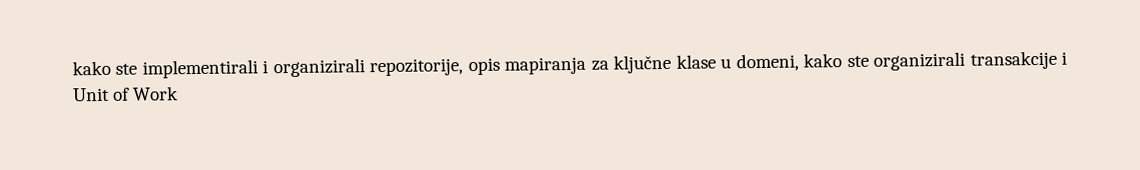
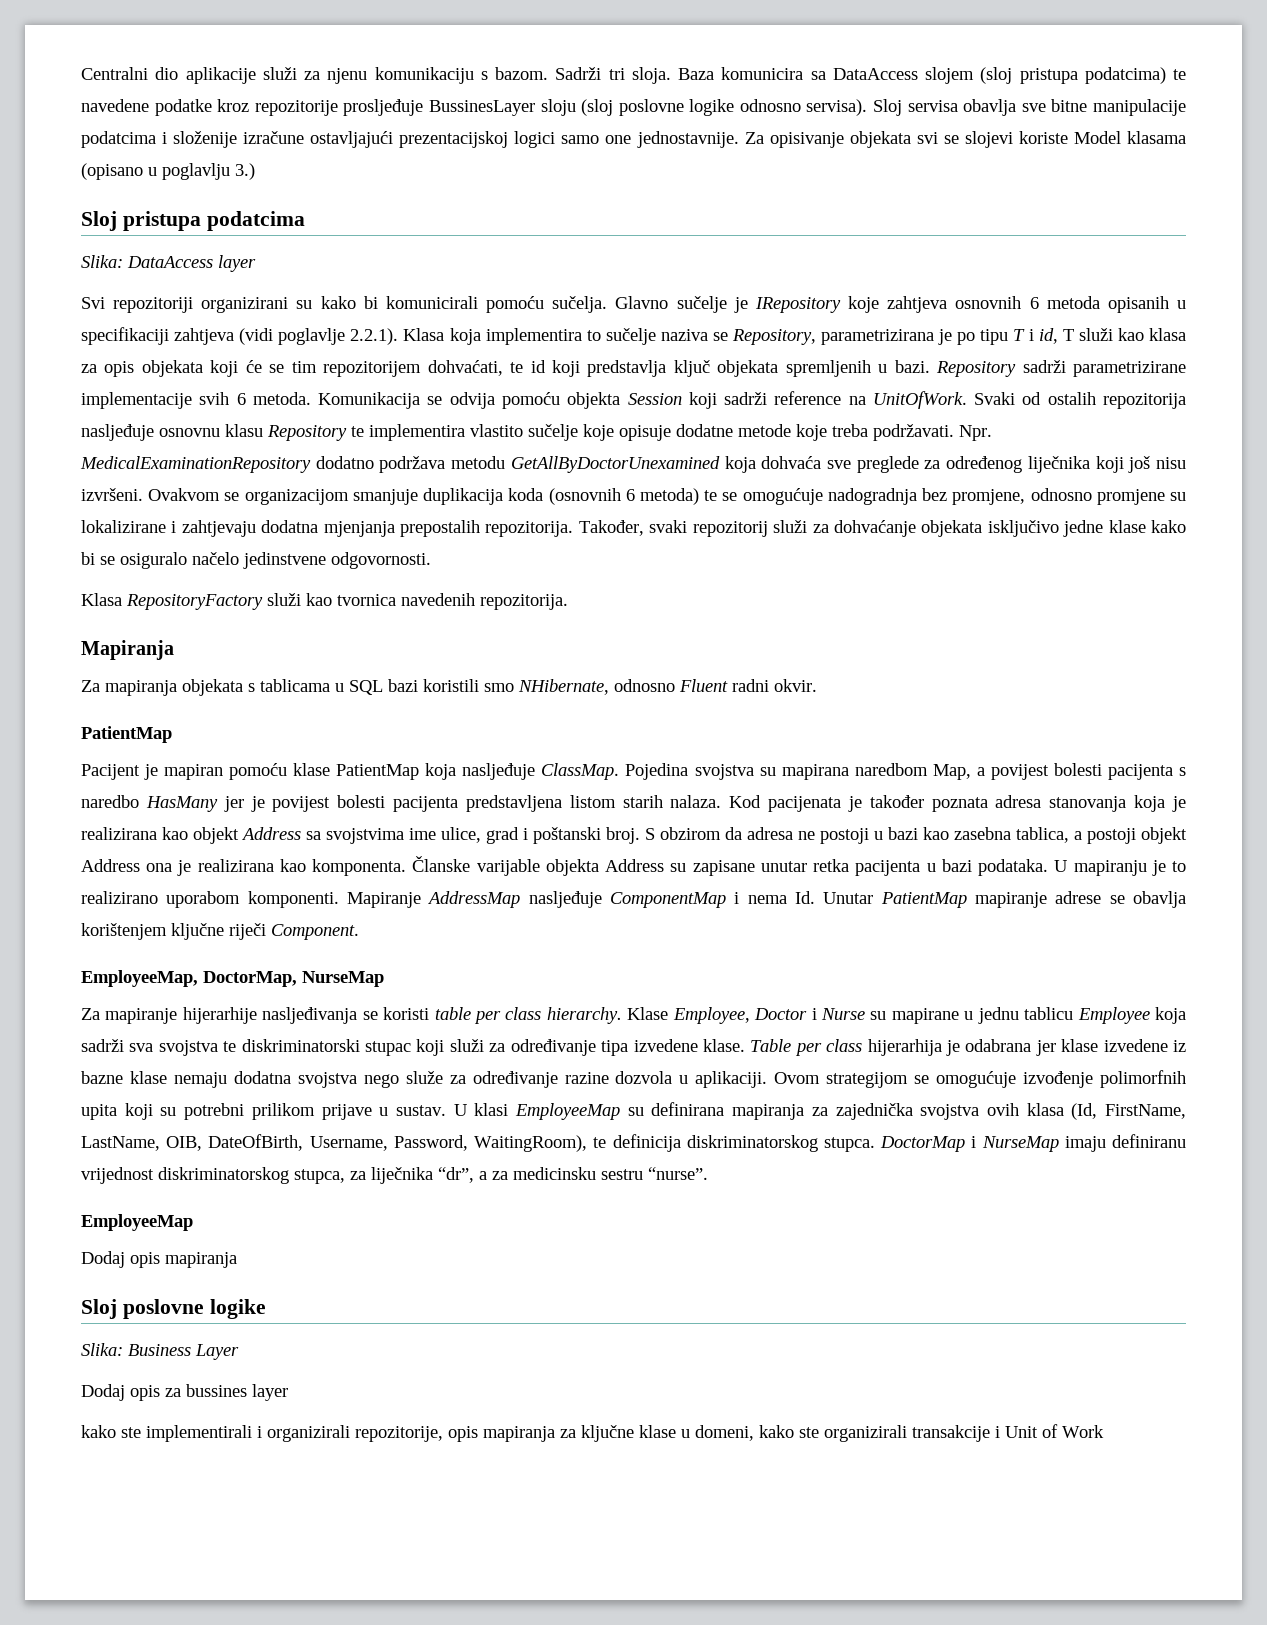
+ Centralni dio aplikacije služi za njenu komunikaciju s bazom. Sadrži tri sloja. Baza komunicira sa DataAccess slojem (sloj pristupa podatcima) te navedene podatke kroz repozitorije prosljeđuje BussinesLayer sloju (sloj poslovne logike odnosno servisa). Sloj servisa obavlja sve bitne manipulacije podatcima i složenije izračune ostavljajući prezentacijskoj logici samo one jednostavnije. Za opisivanje objekata svi se slojevi koriste Model klasama (opisano u poglavlju 3.)
+ Sloj pristupa podatcima
+ Slika: DataAccess layer
+ Svi repozitoriji organizirani su kako bi komunicirali pomoću sučelja. Glavno sučelje je IRepository koje zahtjeva osnovnih 6 metoda opisanih u specifikaciji zahtjeva (vidi poglavlje 2.2.1). Klasa koja implementira to sučelje naziva se Repository, parametrizirana je po tipu T i id, T služi kao klasa za opis objekata koji će se tim repozitorijem dohvaćati, te id koji predstavlja ključ objekata spremljenih u bazi. Repository sadrži parametrizirane implementacije svih 6 metoda. Komunikacija se odvija pomoću objekta Session koji sadrži reference na UnitOfWork. Svaki od ostalih repozitorija nasljeđuje osnovnu klasu Repository te implementira vlastito sučelje koje opisuje dodatne metode koje treba podržavati. Npr. MedicalExaminationRepository dodatno podržava metodu GetAllByDoctorUnexamined koja dohvaća sve preglede za određenog liječnika koji još nisu izvršeni. Ovakvom se organizacijom smanjuje duplikacija koda (osnovnih 6 metoda) te se omogućuje nadogradnja bez promjene, odnosno promjene su lokalizirane i zahtjevaju dodatna mjenjanja prepostalih repozitorija. Također, svaki repozitorij služi za dohvaćanje objekata isključivo jedne klase kako bi se osiguralo načelo jedinstvene odgovornosti.
+ Klasa RepositoryFactory služi kao tvornica navedenih repozitorija.
+ Mapiranja
+ Za mapiranja objekata s tablicama u SQL bazi koristili smo NHibernate, odnosno Fluent radni okvir.
+ PatientMap
+ Pacijent je mapiran pomoću klase PatientMap koja nasljeđuje ClassMap. Pojedina svojstva su mapirana naredbom Map, a povijest bolesti pacijenta s naredbo HasMany jer je povijest bolesti pacijenta predstavljena listom starih nalaza. Kod pacijenata je također poznata adresa stanovanja koja je realizirana kao objekt Address sa svojstvima ime ulice, grad i poštanski broj. S obzirom da adresa ne postoji u bazi kao zasebna tablica, a postoji objekt Address ona je realizirana kao komponenta. Članske varijable objekta Address su zapisane unutar retka pacijenta u bazi podataka. U mapiranju je to realizirano uporabom komponenti. Mapiranje AddressMap nasljeđuje ComponentMap i nema Id. Unutar PatientMap mapiranje adrese se obavlja korištenjem ključne riječi Component.
+ EmployeeMap, DoctorMap, NurseMap
+ Za mapiranje hijerarhije nasljeđivanja se koristi table per class hierarchy. Klase Employee, Doctor i Nurse su mapirane u jednu tablicu Employee koja sadrži sva svojstva te diskriminatorski stupac koji služi za određivanje tipa izvedene klase. Table per class hijerarhija je odabrana jer klase izvedene iz bazne klase nemaju dodatna svojstva nego služe za određivanje razine dozvola u aplikaciji. Ovom strategijom se omogućuje izvođenje polimorfnih upita koji su potrebni prilikom prijave u sustav. U klasi EmployeeMap su definirana mapiranja za zajednička svojstva ovih klasa (Id, FirstName, LastName, OIB, DateOfBirth, Username, Password, WaitingRoom), te definicija diskriminatorskog stupca. DoctorMap i NurseMap imaju definiranu vrijednost diskriminatorskog stupca, za liječnika “dr”, a za medicinsku sestru “nurse”.
+ EmployeeMap
+ Dodaj opis mapiranja
+ Sloj poslovne logike
+ Slika: Business Layer
+ Dodaj opis za bussines layer

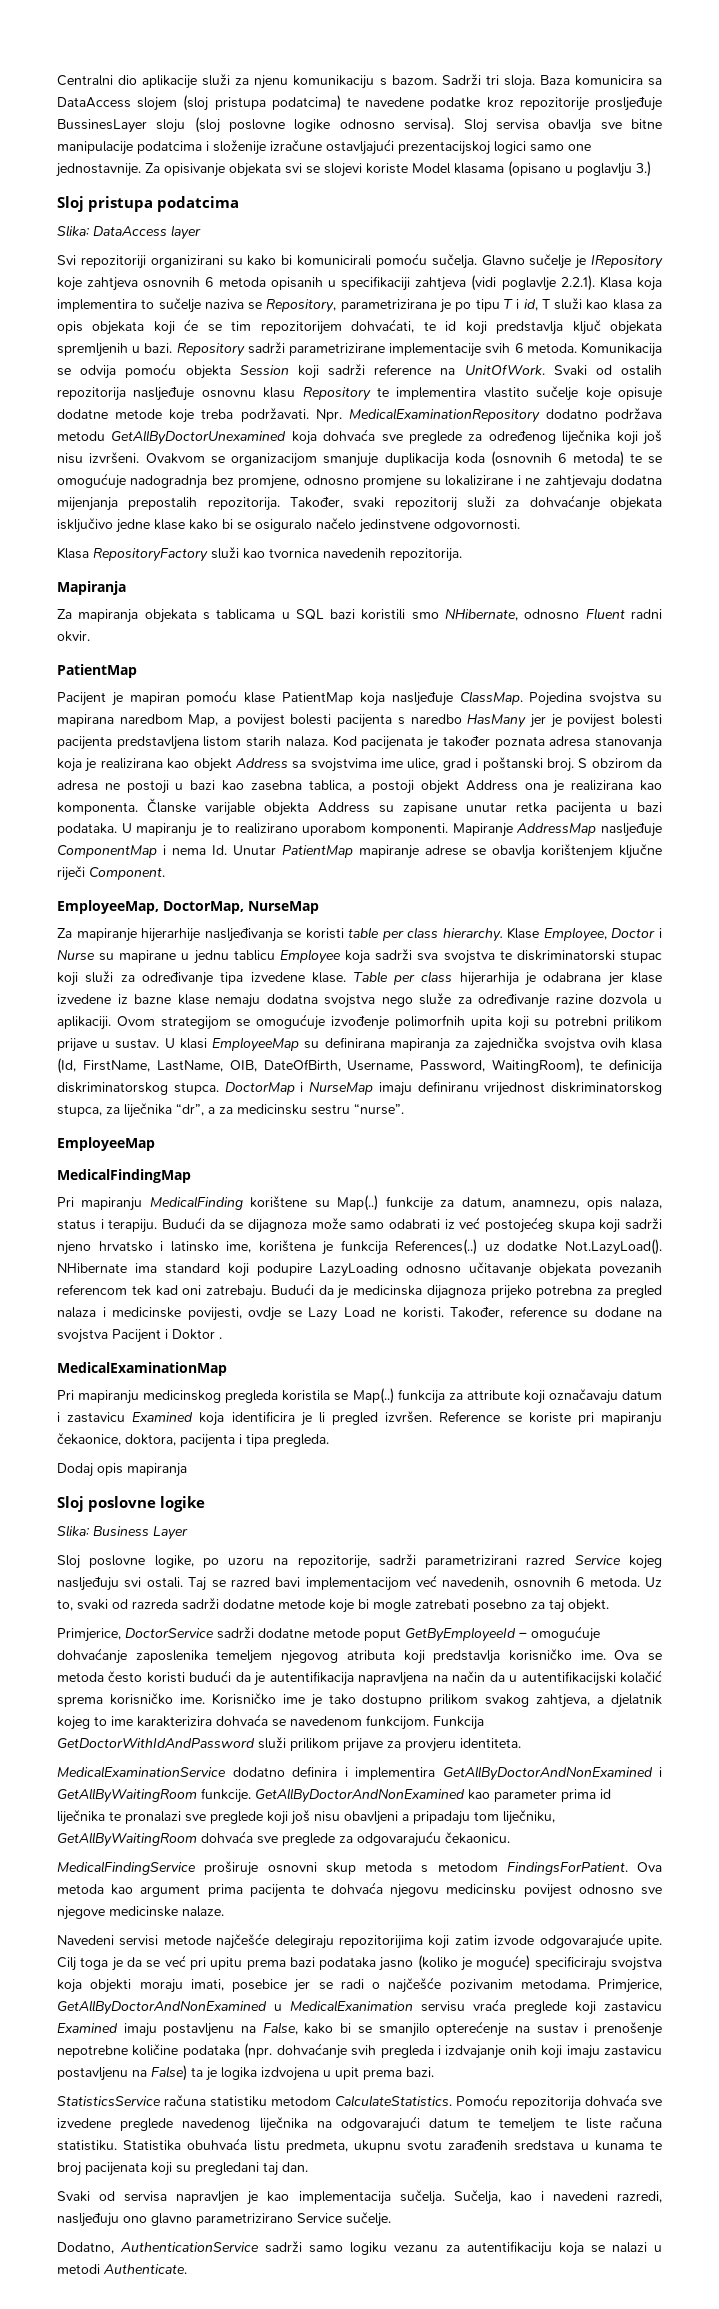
- Ovakvom se organizacijom smanjuje duplikacija koda (osnovnih 6 metoda) te se omogućuje nadogradnja bez promjene, odnosno promjene su lokalizirane i zahtjevaju dodatna mjenjanja prepostalih repozitorija.
+ Ovakvom se organizacijom smanjuje duplikacija koda (osnovnih 6 metoda) te se omogućuje nadogradnja bez promjene, odnosno promjene su lokalizirane i ne zahtjevaju dodatna mijenjanja prepostalih repozitorija.
+ MedicalFindingMap
+ Pri mapiranju MedicalFinding korištene su Map(..) funkcije za datum, anamnezu, opis nalaza, status i terapiju. Budući da se dijagnoza može samo odabrati iz već postojećeg skupa koji sadrži njeno hrvatsko i latinsko ime, korištena je funkcija References(..) uz dodatke Not.LazyLoad(). NHibernate ima standard koji podupire LazyLoading odnosno učitavanje objekata povezanih referencom tek kad oni zatrebaju. Budući da je medicinska dijagnoza prijeko potrebna za pregled nalaza i medicinske povijesti, ovdje se Lazy Load ne koristi. Također, reference su dodane na svojstva Pacijent i Doktor .
+ MedicalExaminationMap
+ Pri mapiranju medicinskog pregleda koristila se Map(..) funkcija za attribute koji označavaju datum i zastavicu Examined koja identificira je li pregled izvršen. Reference se koriste pri mapiranju čekaonice, doktora, pacijenta i tipa pregleda.
- Dodaj opis za bussines layer
- kako ste implementirali i organizirali repozitorije, opis mapiranja za ključne klase u domeni, kako ste organizirali transakcije i Unit of Work
+ Sloj poslovne logike, po uzoru na repozitorije, sadrži parametrizirani razred Service kojeg nasljeđuju svi ostali. Taj se razred bavi implementacijom već navedenih, osnovnih 6 metoda. Uz to, svaki od razreda sadrži dodatne metode koje bi mogle zatrebati posebno za taj objekt.
+ Primjerice, DoctorService sadrži dodatne metode poput GetByEmployeeId – omogućuje dohvaćanje zaposlenika temeljem njegovog atributa koji predstavlja korisničko ime. Ova se metoda često koristi budući da je autentifikacija napravljena na način da u autentifikacijski kolačić sprema korisničko ime. Korisničko ime je tako dostupno prilikom svakog zahtjeva, a djelatnik kojeg to ime karakterizira dohvaća se navedenom funkcijom. Funkcija GetDoctorWithIdAndPassword služi prilikom prijave za provjeru identiteta.
+ MedicalExaminationService dodatno definira i implementira GetAllByDoctorAndNonExamined i GetAllByWaitingRoom funkcije. GetAllByDoctorAndNonExamined kao parameter prima id liječnika te pronalazi sve preglede koji još nisu obavljeni a pripadaju tom liječniku, GetAllByWaitingRoom dohvaća sve preglede za odgovarajuću čekaonicu.
+ MedicalFindingService proširuje osnovni skup metoda s metodom FindingsForPatient. Ova metoda kao argument prima pacijenta te dohvaća njegovu medicinsku povijest odnosno sve njegove medicinske nalaze.
+ Navedeni servisi metode najčešće delegiraju repozitorijima koji zatim izvode odgovarajuće upite. Cilj toga je da se već pri upitu prema bazi podataka jasno (koliko je moguće) specificiraju svojstva koja objekti moraju imati, posebice jer se radi o najčešće pozivanim metodama. Primjerice, GetAllByDoctorAndNonExamined u MedicalExanimation servisu vraća preglede koji zastavicu Examined imaju postavljenu na False, kako bi se smanjilo opterećenje na sustav i prenošenje nepotrebne količine podataka (npr. dohvaćanje svih pregleda i izdvajanje onih koji imaju zastavicu postavljenu na False) ta je logika izdvojena u upit prema bazi.
+ StatisticsService računa statistiku metodom CalculateStatistics. Pomoću repozitorija dohvaća sve izvedene preglede navedenog liječnika na odgovarajući datum te temeljem te liste računa statistiku. Statistika obuhvaća listu predmeta, ukupnu svotu zarađenih sredstava u kunama te broj pacijenata koji su pregledani taj dan.
+ Svaki od servisa napravljen je kao implementacija sučelja. Sučelja, kao i navedeni razredi, nasljeđuju ono glavno parametrizirano Service sučelje.
+ Dodatno, AuthenticationService sadrži samo logiku vezanu za autentifikaciju koja se nalazi u metodi Authenticate.

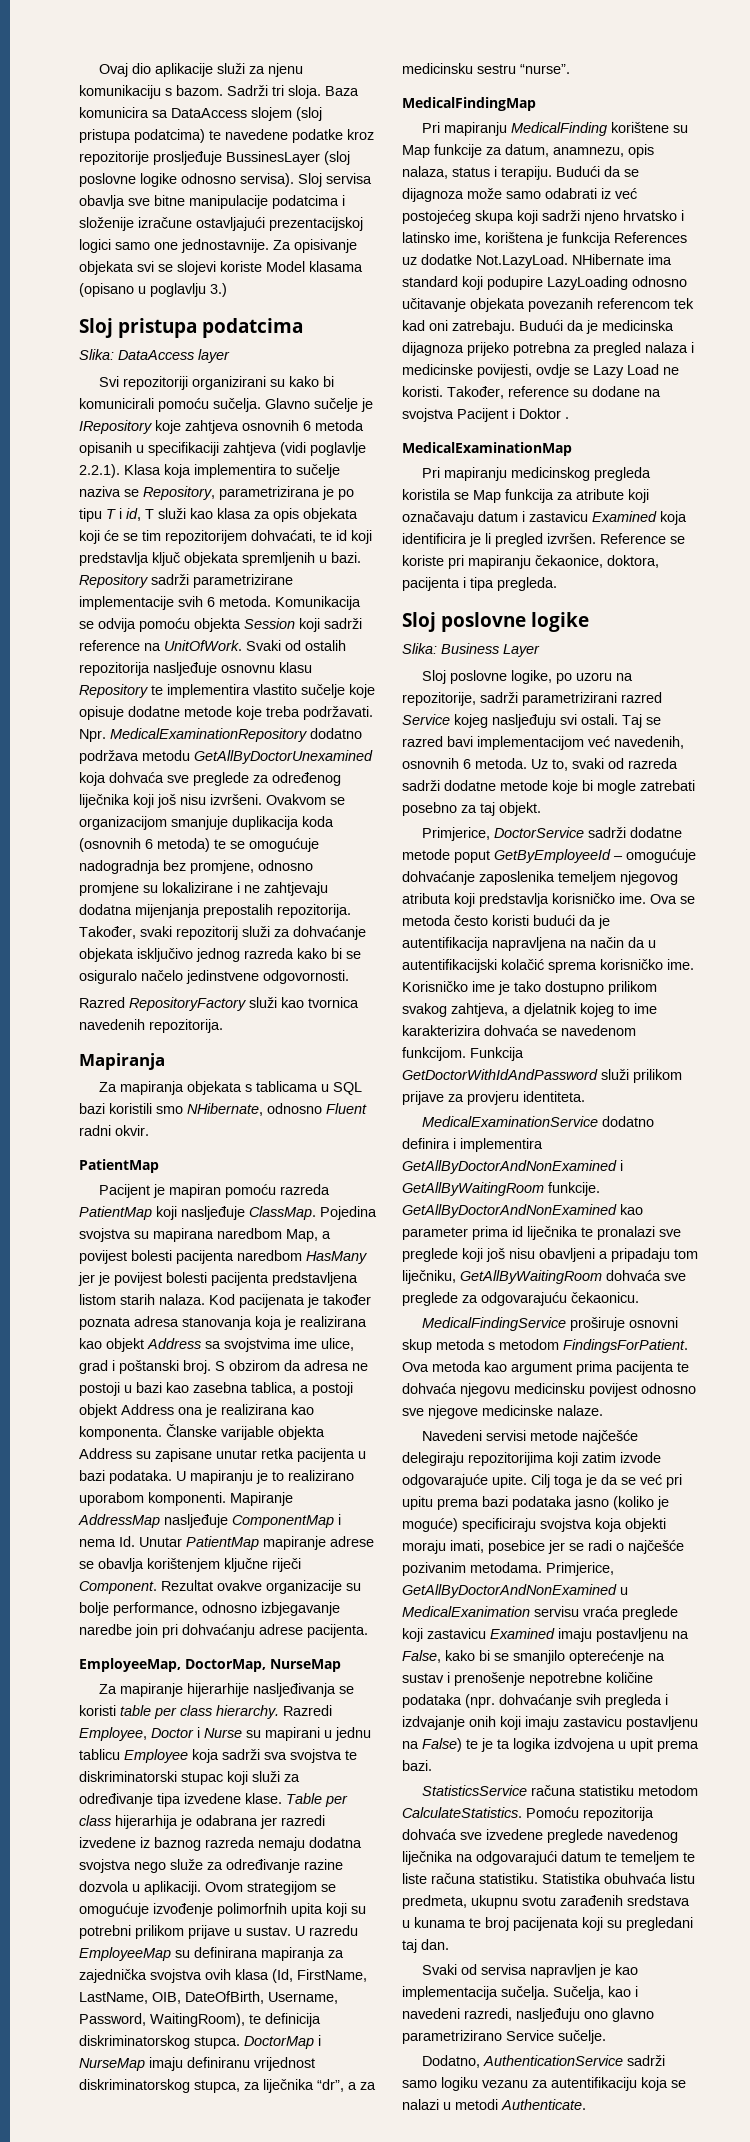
- Centralni dio aplikacije služi za njenu komunikaciju s bazom.
+ Ovaj dio aplikacije služi za njenu komunikaciju s bazom.
- Baza komunicira sa DataAccess slojem (sloj pristupa podatcima) te navedene podatke kroz repozitorije prosljeđuje BussinesLayer sloju (sloj poslovne logike odnosno servisa).
+ Baza komunicira sa DataAccess slojem (sloj pristupa podatcima) te navedene podatke kroz repozitorije prosljeđuje BussinesLayer (sloj poslovne logike odnosno servisa).
- Također, svaki repozitorij služi za dohvaćanje objekata isključivo jedne klase kako bi se osiguralo načelo jedinstvene odgovornosti.
+ Također, svaki repozitorij služi za dohvaćanje objekata isključivo jednog razreda kako bi se osiguralo načelo jedinstvene odgovornosti.
- Klasa RepositoryFactory služi kao tvornica navedenih repozitorija.
+ Razred RepositoryFactory služi kao tvornica navedenih repozitorija.
- Pacijent je mapiran pomoću klase PatientMap koja nasljeđuje ClassMap.
+ Pacijent je mapiran pomoću razreda PatientMap koji nasljeđuje ClassMap.
- Pojedina svojstva su mapirana naredbom Map, a povijest bolesti pacijenta s naredbo HasMany jer je povijest bolesti pacijenta predstavljena listom starih nalaza.
+ Pojedina svojstva su mapirana naredbom Map, a povijest bolesti pacijenta naredbom HasMany jer je povijest bolesti pacijenta predstavljena listom starih nalaza.
+ Rezultat ovakve organizacije su bolje performance, odnosno izbjegavanje naredbe join pri dohvaćanju adrese pacijenta.
- Klase Employee, Doctor i Nurse su mapirane u jednu tablicu Employee koja sadrži sva svojstva te diskriminatorski stupac koji služi za određivanje tipa izvedene klase.
+ Razredi Employee, Doctor i Nurse su mapirani u jednu tablicu Employee koja sadrži sva svojstva te diskriminatorski stupac koji služi za određivanje tipa izvedene klase.
- Table per class hijerarhija je odabrana jer klase izvedene iz bazne klase nemaju dodatna svojstva nego služe za određivanje razine dozvola u aplikaciji.
+ Table per class hijerarhija je odabrana jer razredi izvedene iz baznog razreda nemaju dodatna svojstva nego služe za određivanje razine dozvola u aplikaciji.
- U klasi EmployeeMap su definirana mapiranja za zajednička svojstva ovih klasa (Id, FirstName, LastName, OIB, DateOfBirth, Username, Password, WaitingRoom), te definicija diskriminatorskog stupca.
+ U razredu EmployeeMap su definirana mapiranja za zajednička svojstva ovih klasa (Id, FirstName, LastName, OIB, DateOfBirth, Username, Password, WaitingRoom), te definicija diskriminatorskog stupca.
  DoctorMap i NurseMap imaju definiranu vrijednost diskriminatorskog stupca, za liječnika “dr”, a za medicinsku sestru “nurse”.
- EmployeeMap
- Pri mapiranju MedicalFinding korištene su Map(..) funkcije za datum, anamnezu, opis nalaza, status i terapiju.
+ Pri mapiranju MedicalFinding korištene su Map funkcije za datum, anamnezu, opis nalaza, status i terapiju.
- Budući da se dijagnoza može samo odabrati iz već postojećeg skupa koji sadrži njeno hrvatsko i latinsko ime, korištena je funkcija References(..) uz dodatke Not.LazyLoad(). NHibernate ima standard koji podupire LazyLoading odnosno učitavanje objekata povezanih referencom tek kad oni zatrebaju.
+ Budući da se dijagnoza može samo odabrati iz već postojećeg skupa koji sadrži njeno hrvatsko i latinsko ime, korištena je funkcija References uz dodatke Not.LazyLoad. NHibernate ima standard koji podupire LazyLoading odnosno učitavanje objekata povezanih referencom tek kad oni zatrebaju.
- Pri mapiranju medicinskog pregleda koristila se Map(..) funkcija za attribute koji označavaju datum i zastavicu Examined koja identificira je li pregled izvršen.
+ Pri mapiranju medicinskog pregleda koristila se Map funkcija za atribute koji označavaju datum i zastavicu Examined koja identificira je li pregled izvršen.
- Dodaj opis mapiranja
- Primjerice, GetAllByDoctorAndNonExamined u MedicalExanimation servisu vraća preglede koji zastavicu Examined imaju postavljenu na False, kako bi se smanjilo opterećenje na sustav i prenošenje nepotrebne količine podataka (npr. dohvaćanje svih pregleda i izdvajanje onih koji imaju zastavicu postavljenu na False) ta je logika izdvojena u upit prema bazi.
+ Primjerice, GetAllByDoctorAndNonExamined u MedicalExanimation servisu vraća preglede koji zastavicu Examined imaju postavljenu na False, kako bi se smanjilo opterećenje na sustav i prenošenje nepotrebne količine podataka (npr. dohvaćanje svih pregleda i izdvajanje onih koji imaju zastavicu postavljenu na False) te je ta logika izdvojena u upit prema bazi.

